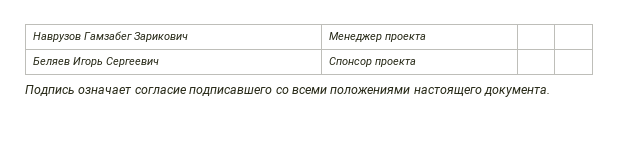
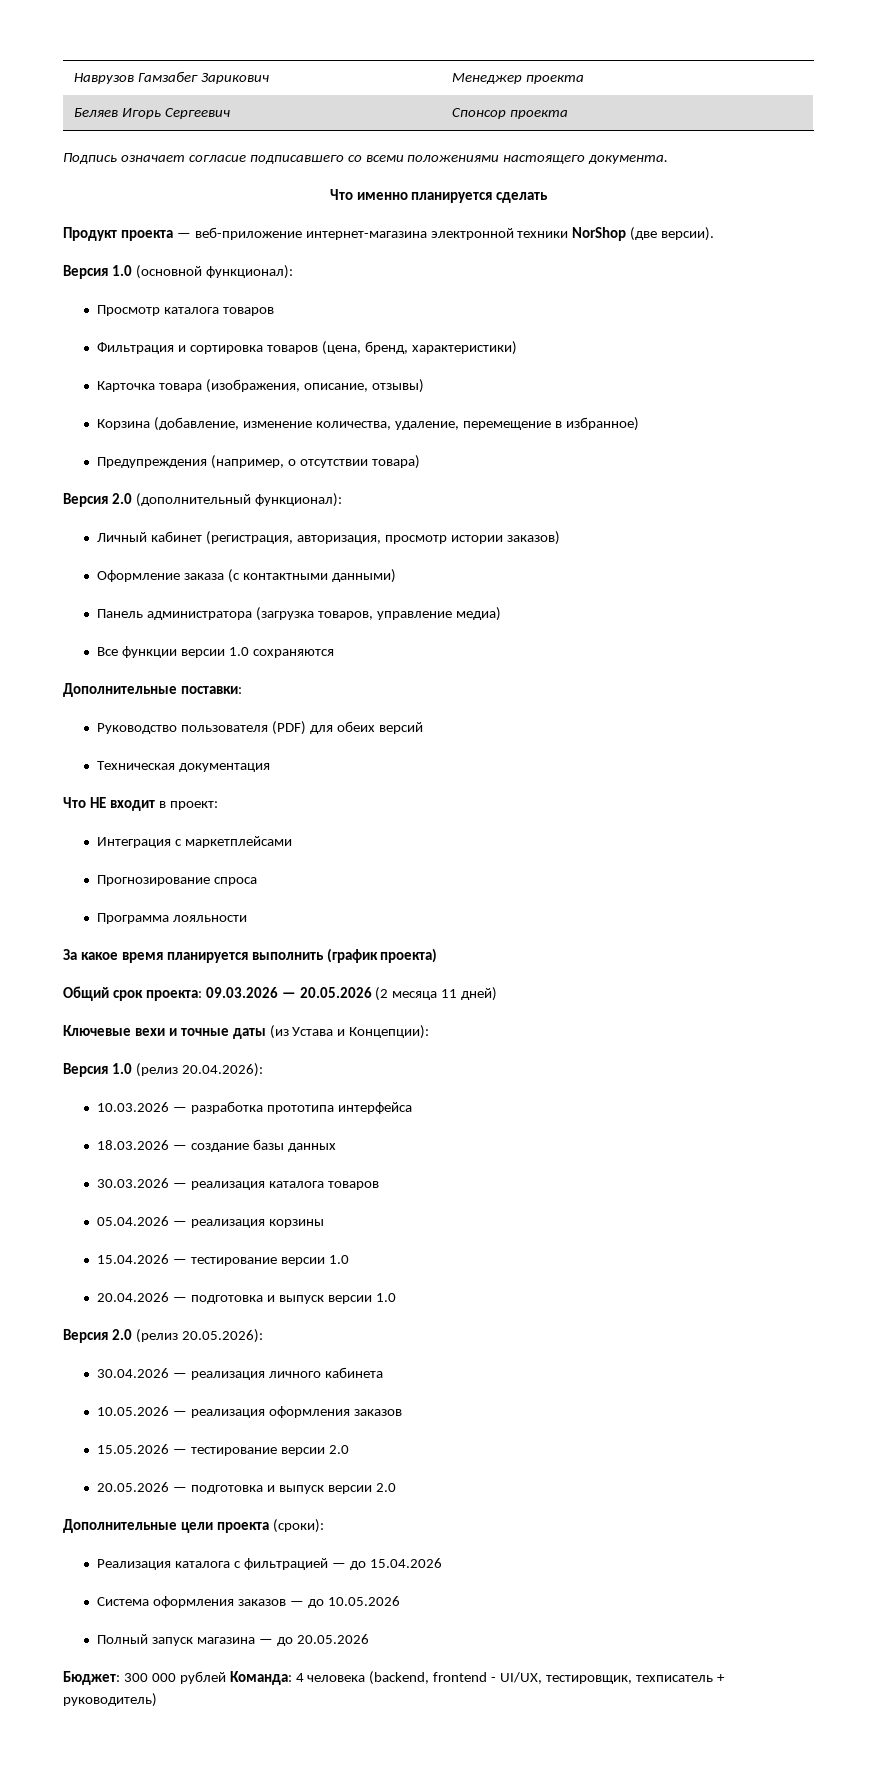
+ Что именно планируется сделать
+ Продукт проекта — веб-приложение интернет-магазина электронной техники NorShop (две версии).
+ Версия 1.0 (основной функционал):
+ Просмотр каталога товаров
+ Фильтрация и сортировка товаров (цена, бренд, характеристики)
+ Карточка товара (изображения, описание, отзывы)
+ Корзина (добавление, изменение количества, удаление, перемещение в избранное)
+ Предупреждения (например, о отсутствии товара)
+ Версия 2.0 (дополнительный функционал):
+ Личный кабинет (регистрация, авторизация, просмотр истории заказов)
+ Оформление заказа (с контактными данными)
+ Панель администратора (загрузка товаров, управление медиа)
+ Все функции версии 1.0 сохраняются
+ Дополнительные поставки:
+ Руководство пользователя (PDF) для обеих версий
+ Техническая документация
+ Что НЕ входит в проект:
+ Интеграция с маркетплейсами
+ Прогнозирование спроса
+ Программа лояльности
+ За какое время планируется выполнить (график проекта)
+ Общий срок проекта: 09.03.2026 — 20.05.2026 (2 месяца 11 дней)
+ Ключевые вехи и точные даты (из Устава и Концепции):
+ Версия 1.0 (релиз 20.04.2026):
+ 10.03.2026 — разработка прототипа интерфейса
+ 18.03.2026 — создание базы данных
+ 30.03.2026 — реализация каталога товаров
+ 05.04.2026 — реализация корзины
+ 15.04.2026 — тестирование версии 1.0
+ 20.04.2026 — подготовка и выпуск версии 1.0
+ Версия 2.0 (релиз 20.05.2026):
+ 30.04.2026 — реализация личного кабинета
+ 10.05.2026 — реализация оформления заказов
+ 15.05.2026 — тестирование версии 2.0
+ 20.05.2026 — подготовка и выпуск версии 2.0
+ Дополнительные цели проекта (сроки):
+ Реализация каталога с фильтрацией — до 15.04.2026
+ Система оформления заказов — до 10.05.2026
+ Полный запуск магазина — до 20.05.2026
+ Бюджет: 300 000 рублей Команда: 4 человека (backend, frontend - UI/UX, тестировщик, техписатель + руководитель)

